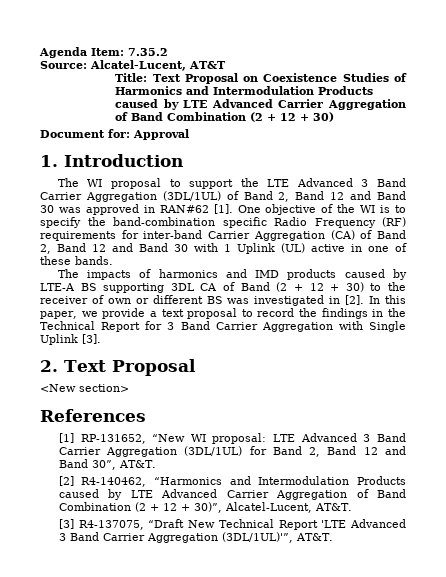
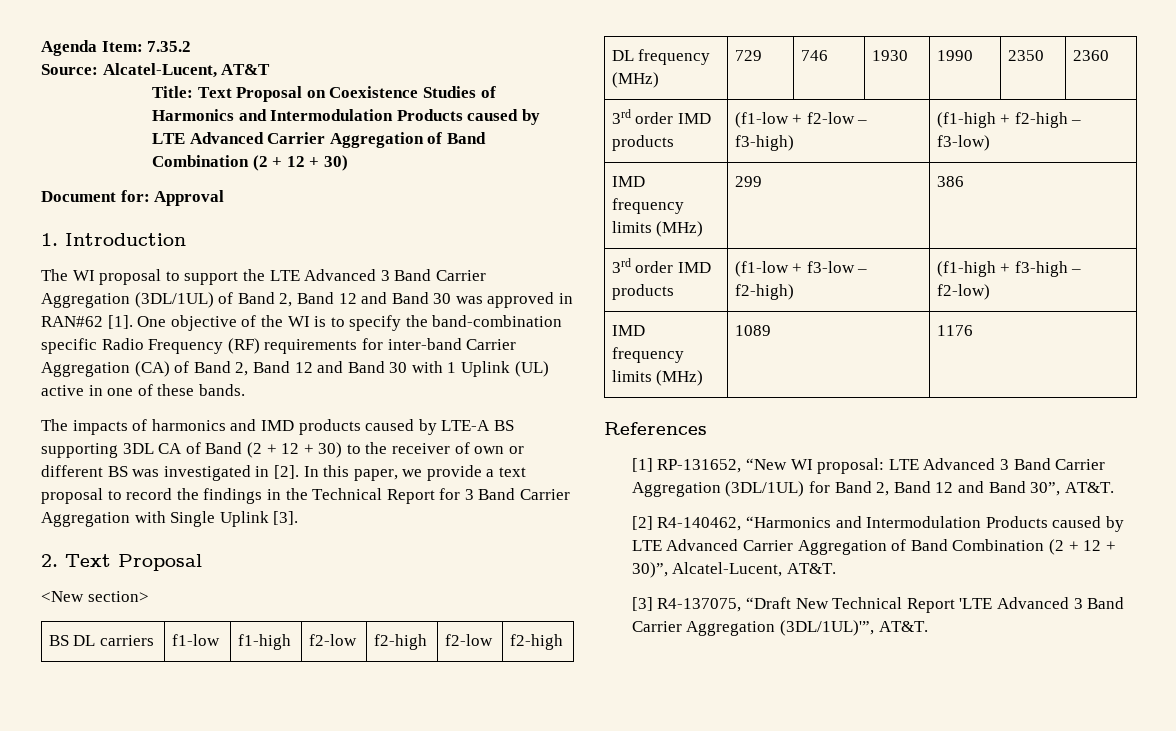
+ BS DL carriers | f1-low | f1-high | f2-low | f2-high | f2-low | f2-high
+ DL frequency (MHz) | 729 | 746 | 1930 | 1990 | 2350 | 2360
+ 3rd order IMD products | (f1-low + f2-low – f3-high) | (f1-high + f2-high – f3-low)
+ IMD frequency limits (MHz) | 299 | 386
+ 3rd order IMD products | (f1-low + f3-low – f2-high) | (f1-high + f3-high – f2-low)
+ IMD frequency limits (MHz) | 1089 | 1176

